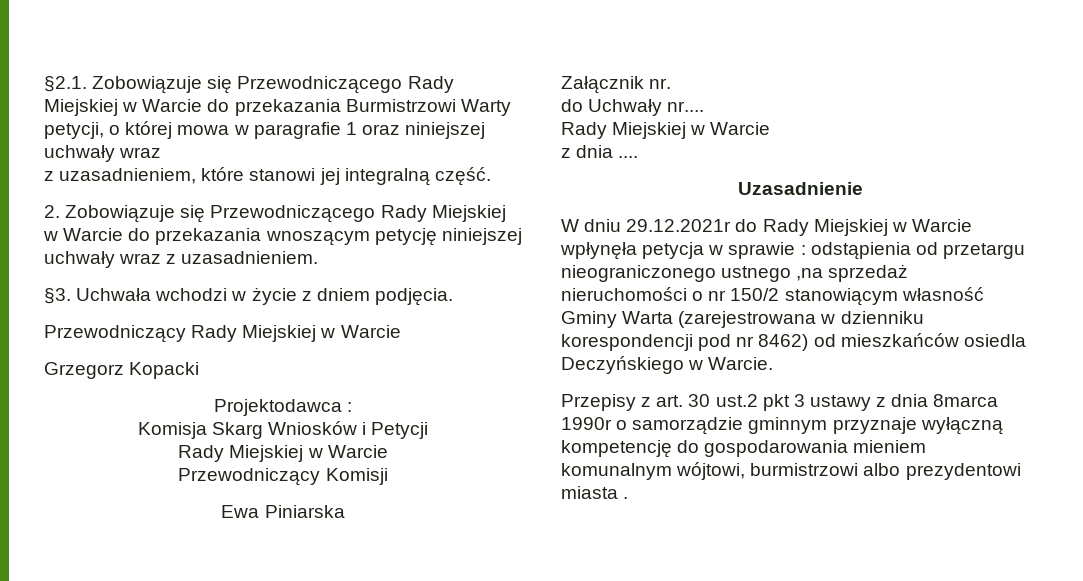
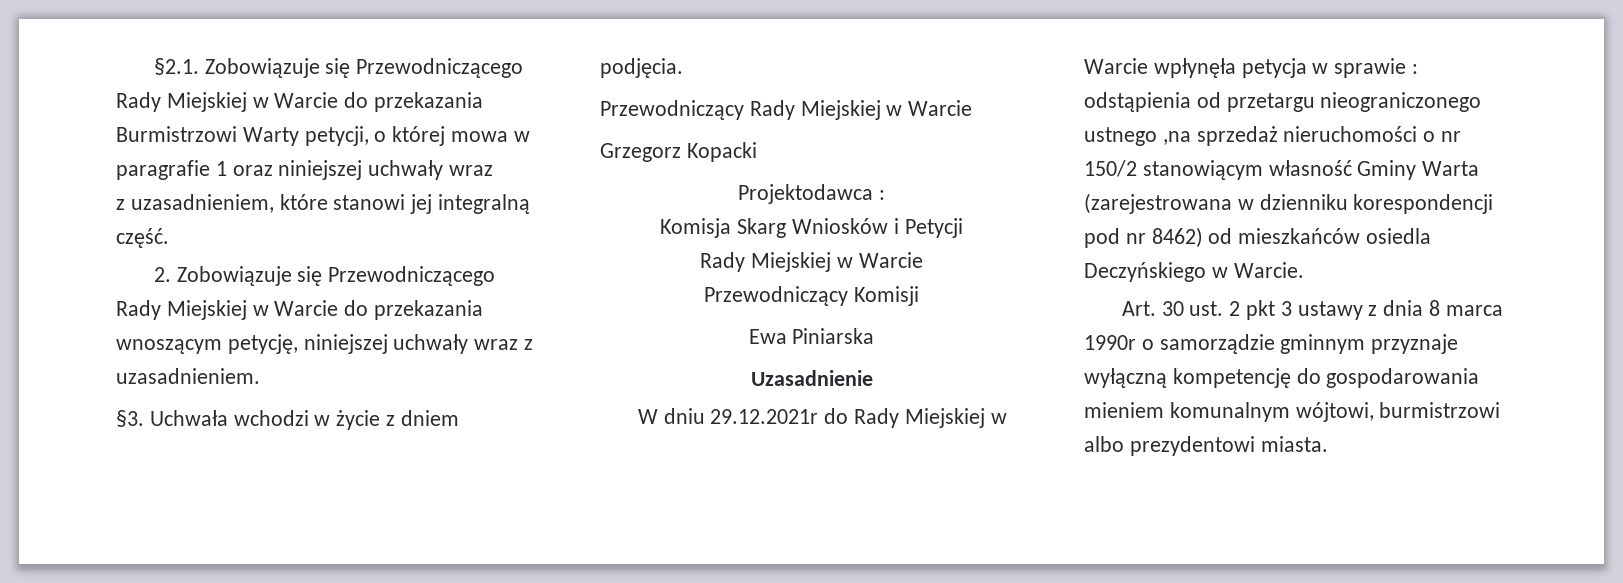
- 2. Zobowiązuje się Przewodniczącego Rady Miejskiej w Warcie do przekazania wnoszącym petycję niniejszej uchwały wraz z uzasadnieniem.
+ 2. Zobowiązuje się Przewodniczącego Rady Miejskiej w Warcie do przekazania wnoszącym petycję, niniejszej uchwały wraz z uzasadnieniem.
- Załącznik nr.
- do Uchwały nr....
- Rady Miejskiej w Warcie
- z dnia ....
- Przepisy z art. 30 ust.2 pkt 3 ustawy z dnia 8marca 1990r o samorządzie gminnym przyznaje wyłączną kompetencję do gospodarowania mieniem komunalnym wójtowi, burmistrzowi albo prezydentowi miasta .
+ Art. 30 ust. 2 pkt 3 ustawy z dnia 8 marca 1990r o samorządzie gminnym przyznaje wyłączną kompetencję do gospodarowania mieniem komunalnym wójtowi, burmistrzowi albo prezydentowi miasta.

